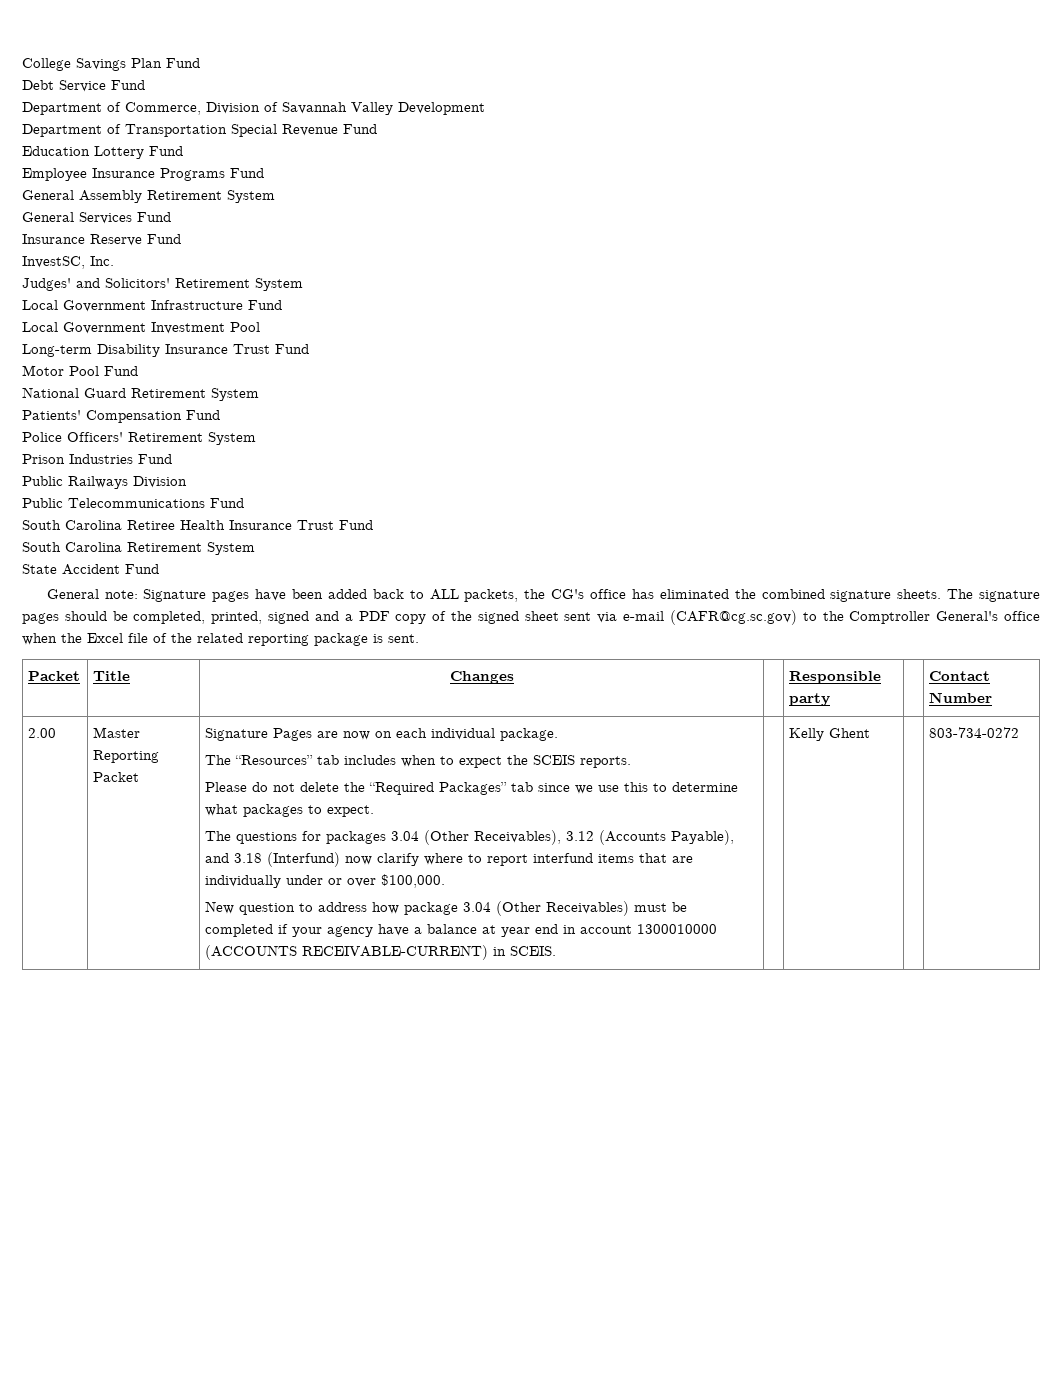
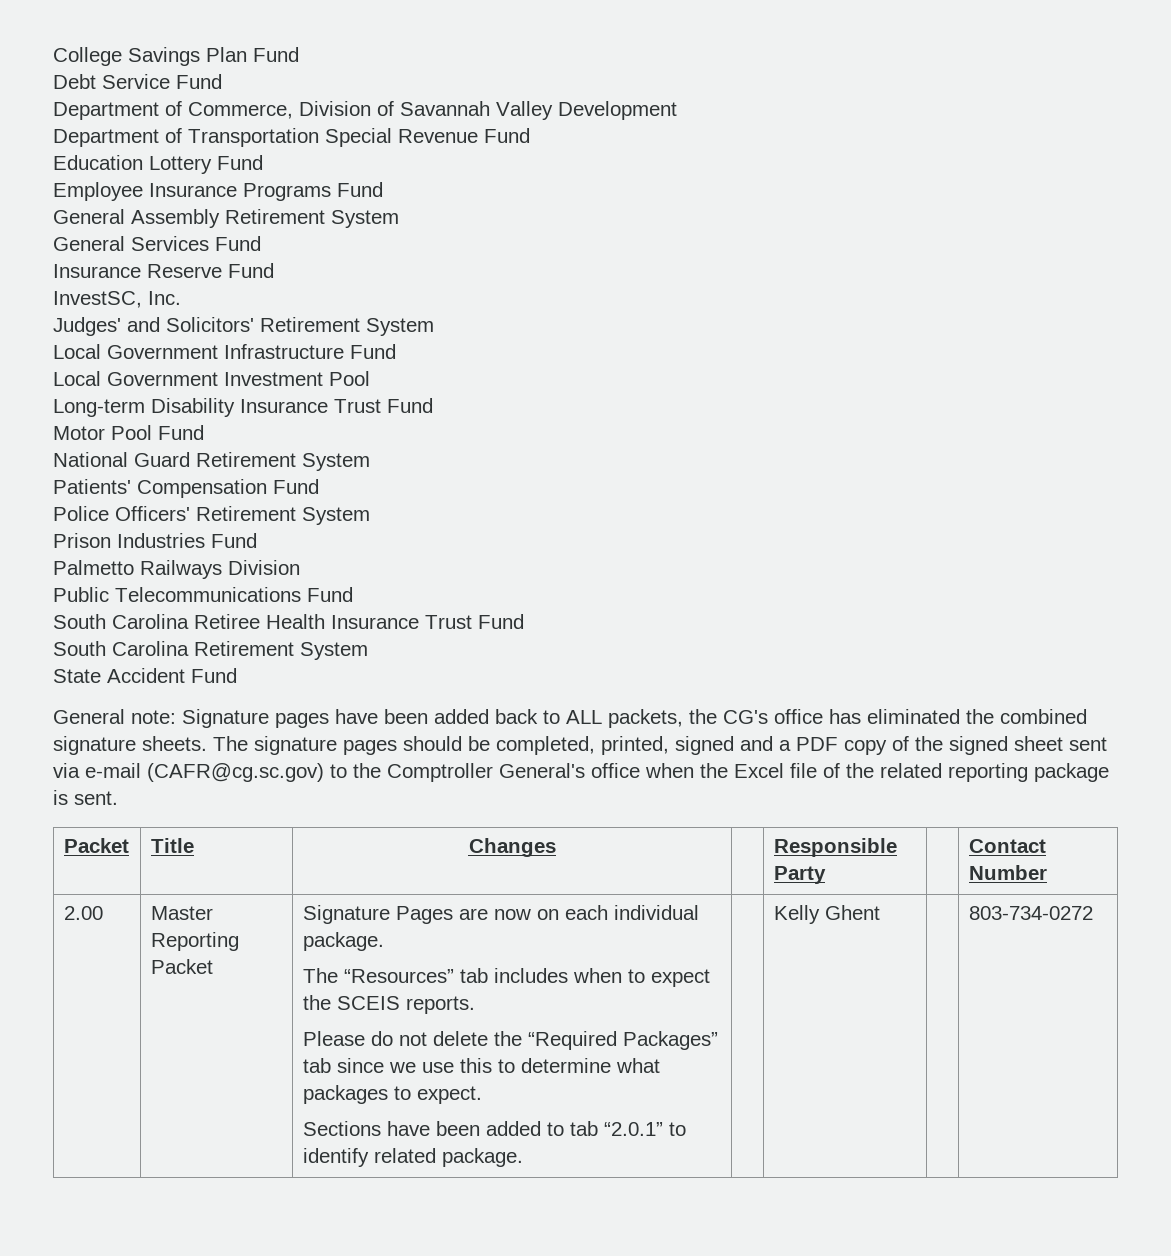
- Public Railways Division
+ Palmetto Railways Division
- Packet | Title | Changes | | Responsible party | | Contact Number
+ Packet | Title | Changes | | Responsible Party | | Contact Number
- The questions for packages 3.04 (Other Receivables), 3.12 (Accounts Payable), and 3.18 (Interfund) now clarify where to report interfund items that are individually under or over $100,000.
- New question to address how package 3.04 (Other Receivables) must be completed if your agency have a balance at year end in account 1300010000 (ACCOUNTS RECEIVABLE-CURRENT) in SCEIS.
+ Sections have been added to tab “2.0.1” to identify related package.

